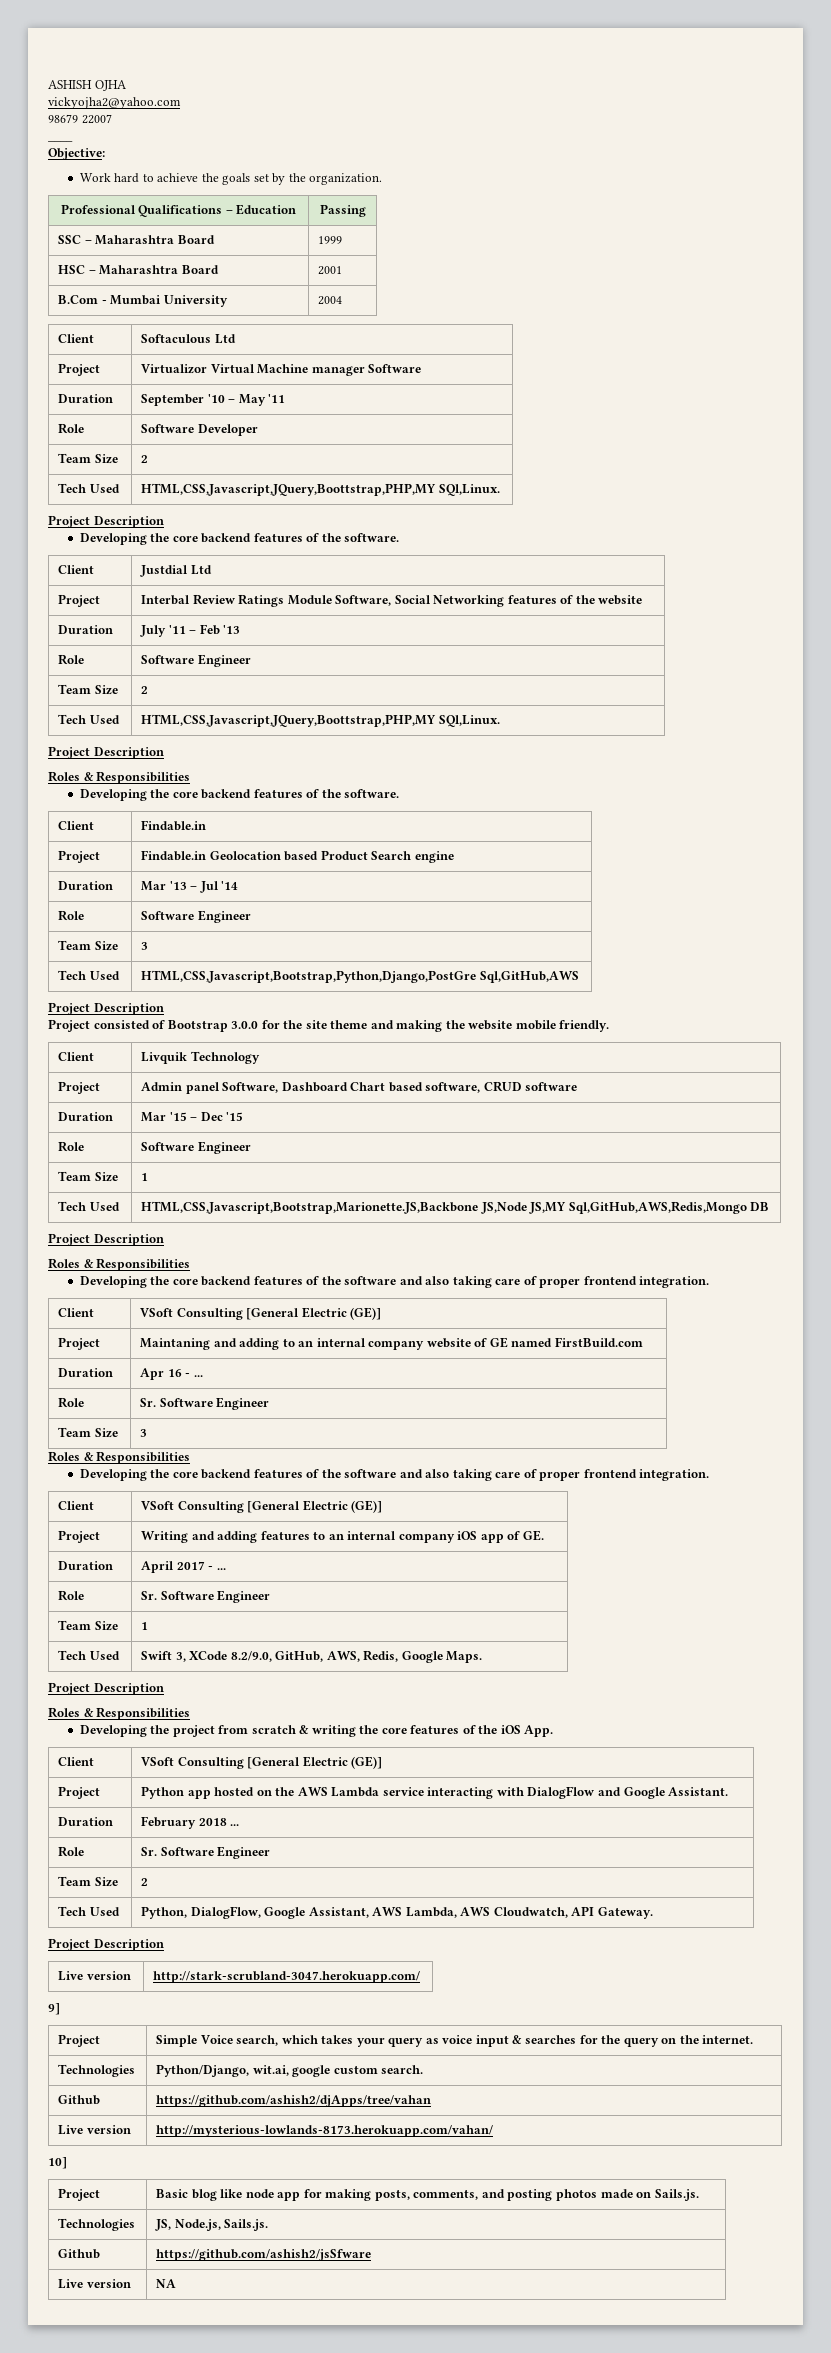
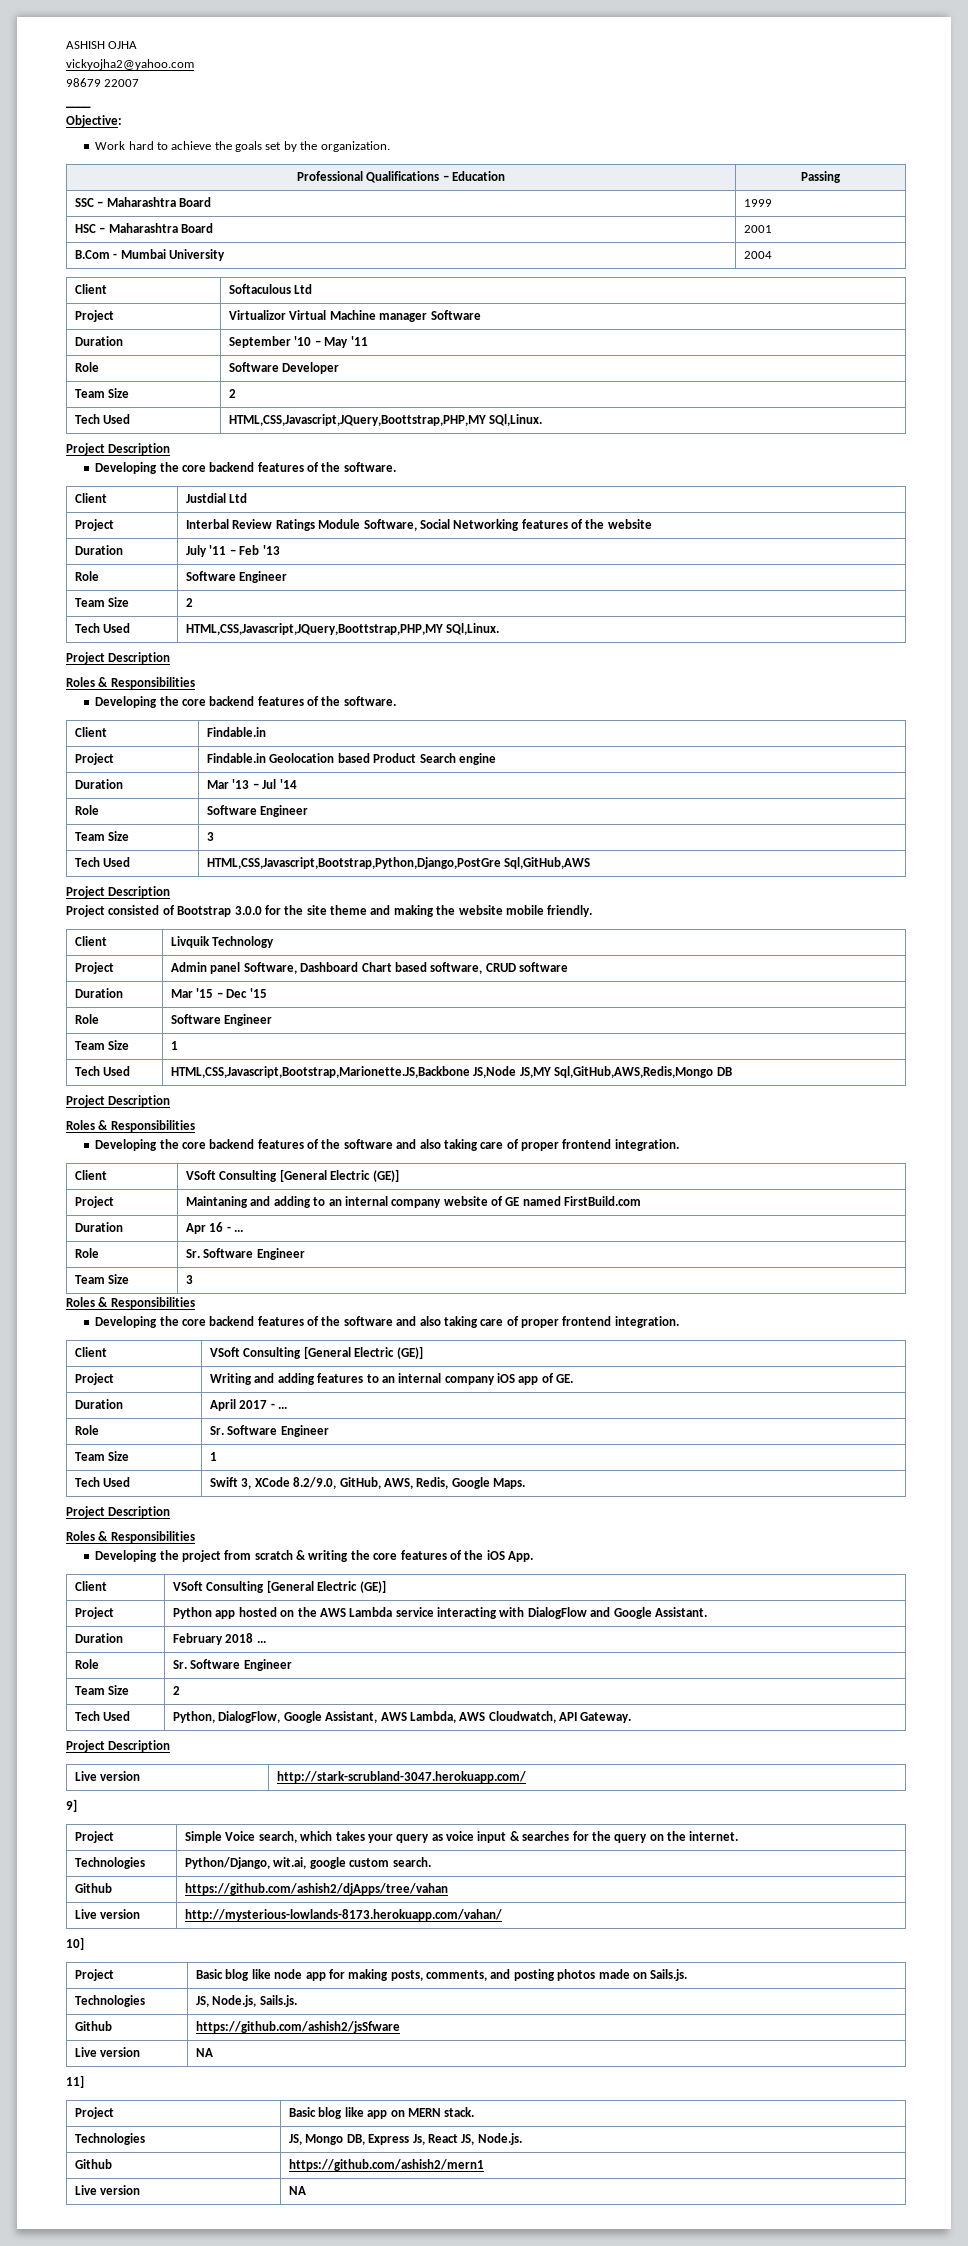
+ 11]
+ Project | Basic blog like app on MERN stack.
+ Technologies | JS, Mongo DB, Express Js, React JS, Node.js.
+ Github | https://github.com/ashish2/mern1
+ Live version | NA

